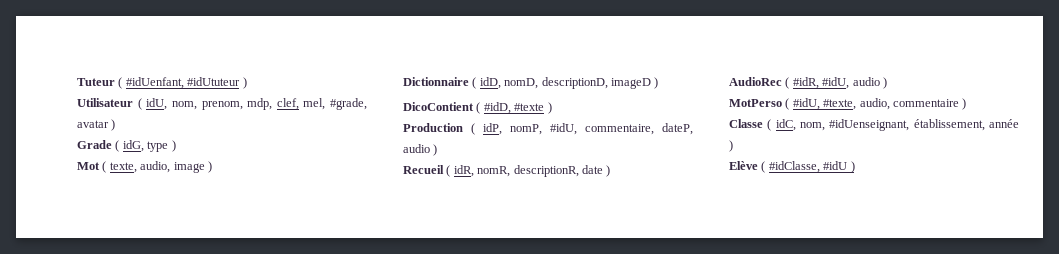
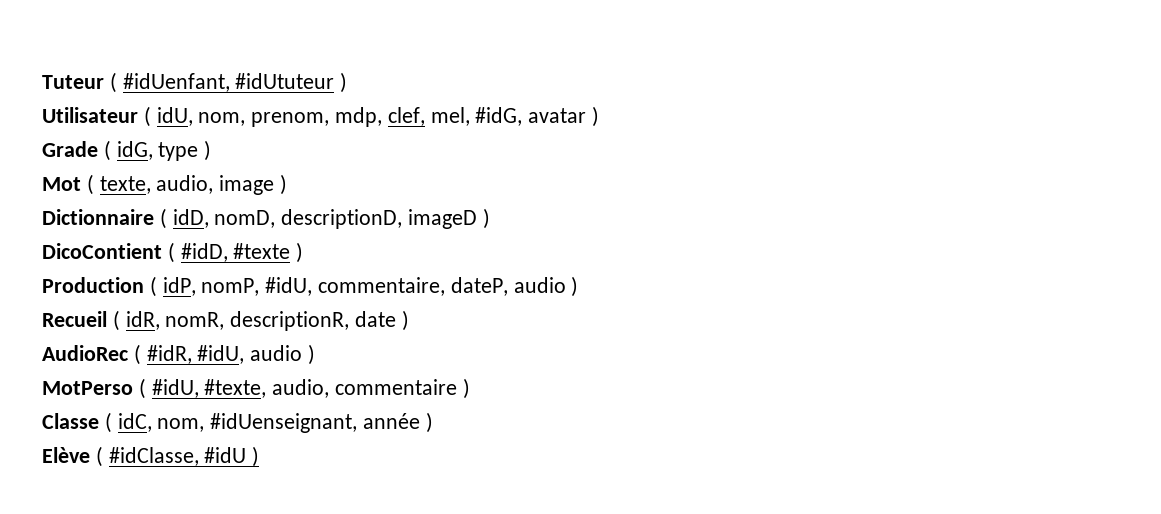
- Utilisateur ( idU, nom, prenom, mdp, clef, mel, #grade, avatar )
+ Utilisateur ( idU, nom, prenom, mdp, clef, mel, #idG, avatar )
- Classe ( idC, nom, #idUenseignant, établissement, année )
+ Classe ( idC, nom, #idUenseignant, année )

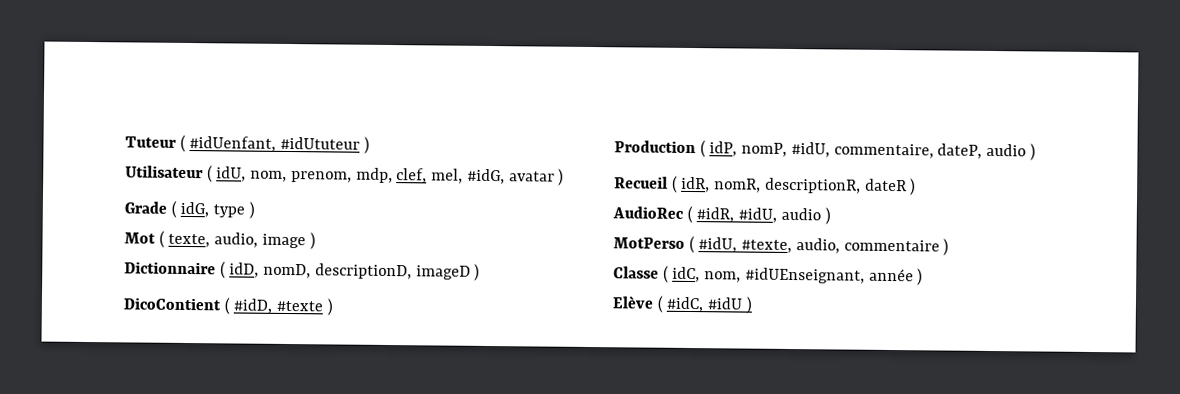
- Recueil ( idR, nomR, descriptionR, date )
+ Recueil ( idR, nomR, descriptionR, dateR )
- Classe ( idC, nom, #idUenseignant, année )
+ Classe ( idC, nom, #idUEnseignant, année )
- Elève ( #idClasse, #idU )
+ Elève ( #idC, #idU )

